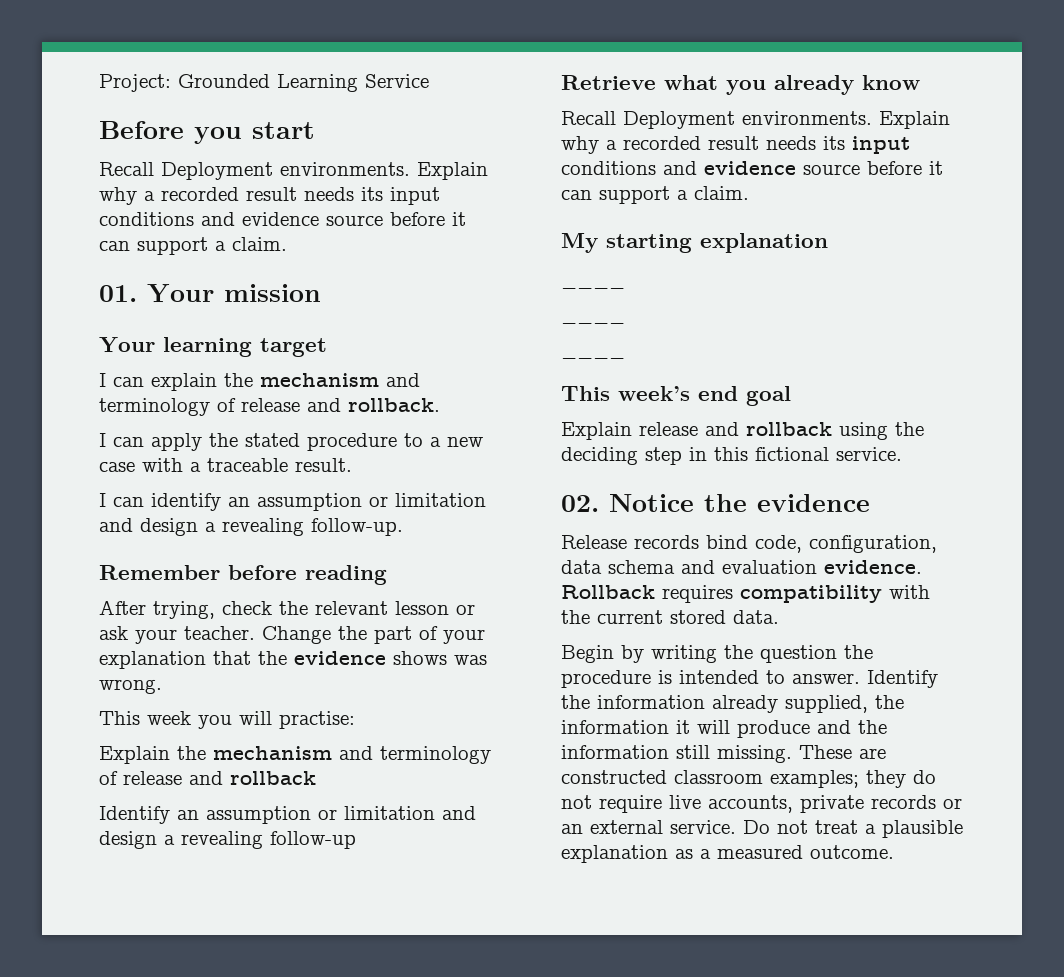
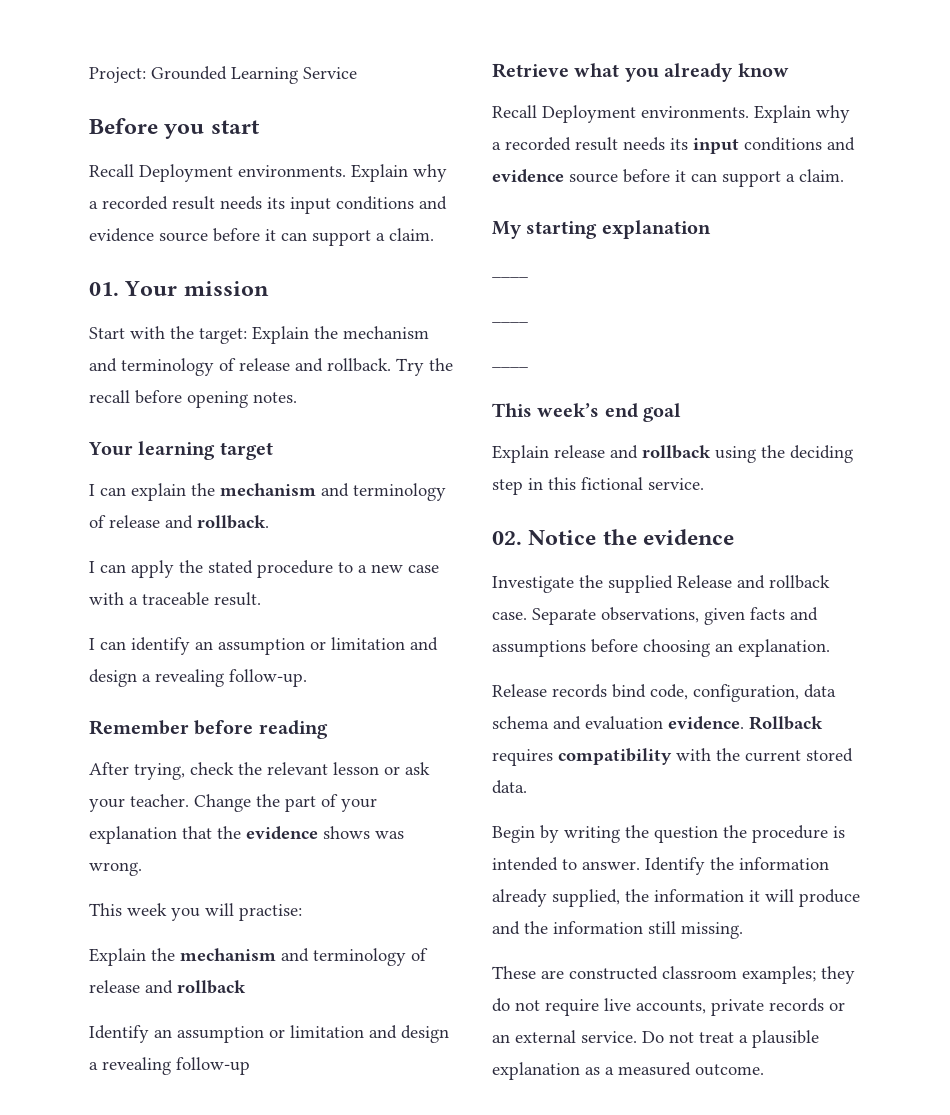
+ Start with the target: Explain the mechanism and terminology of release and rollback. Try the recall before opening notes.
+ Investigate the supplied Release and rollback case. Separate observations, given facts and assumptions before choosing an explanation.
- Identify the information already supplied, the information it will produce and the information still missing. These are constructed classroom examples; they do not require live accounts, private records or an external service.
+ Identify the information already supplied, the information it will produce and the information still missing.
+ These are constructed classroom examples; they do not require live accounts, private records or an external service.

